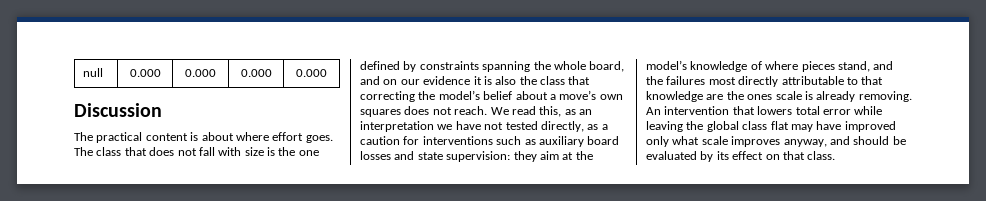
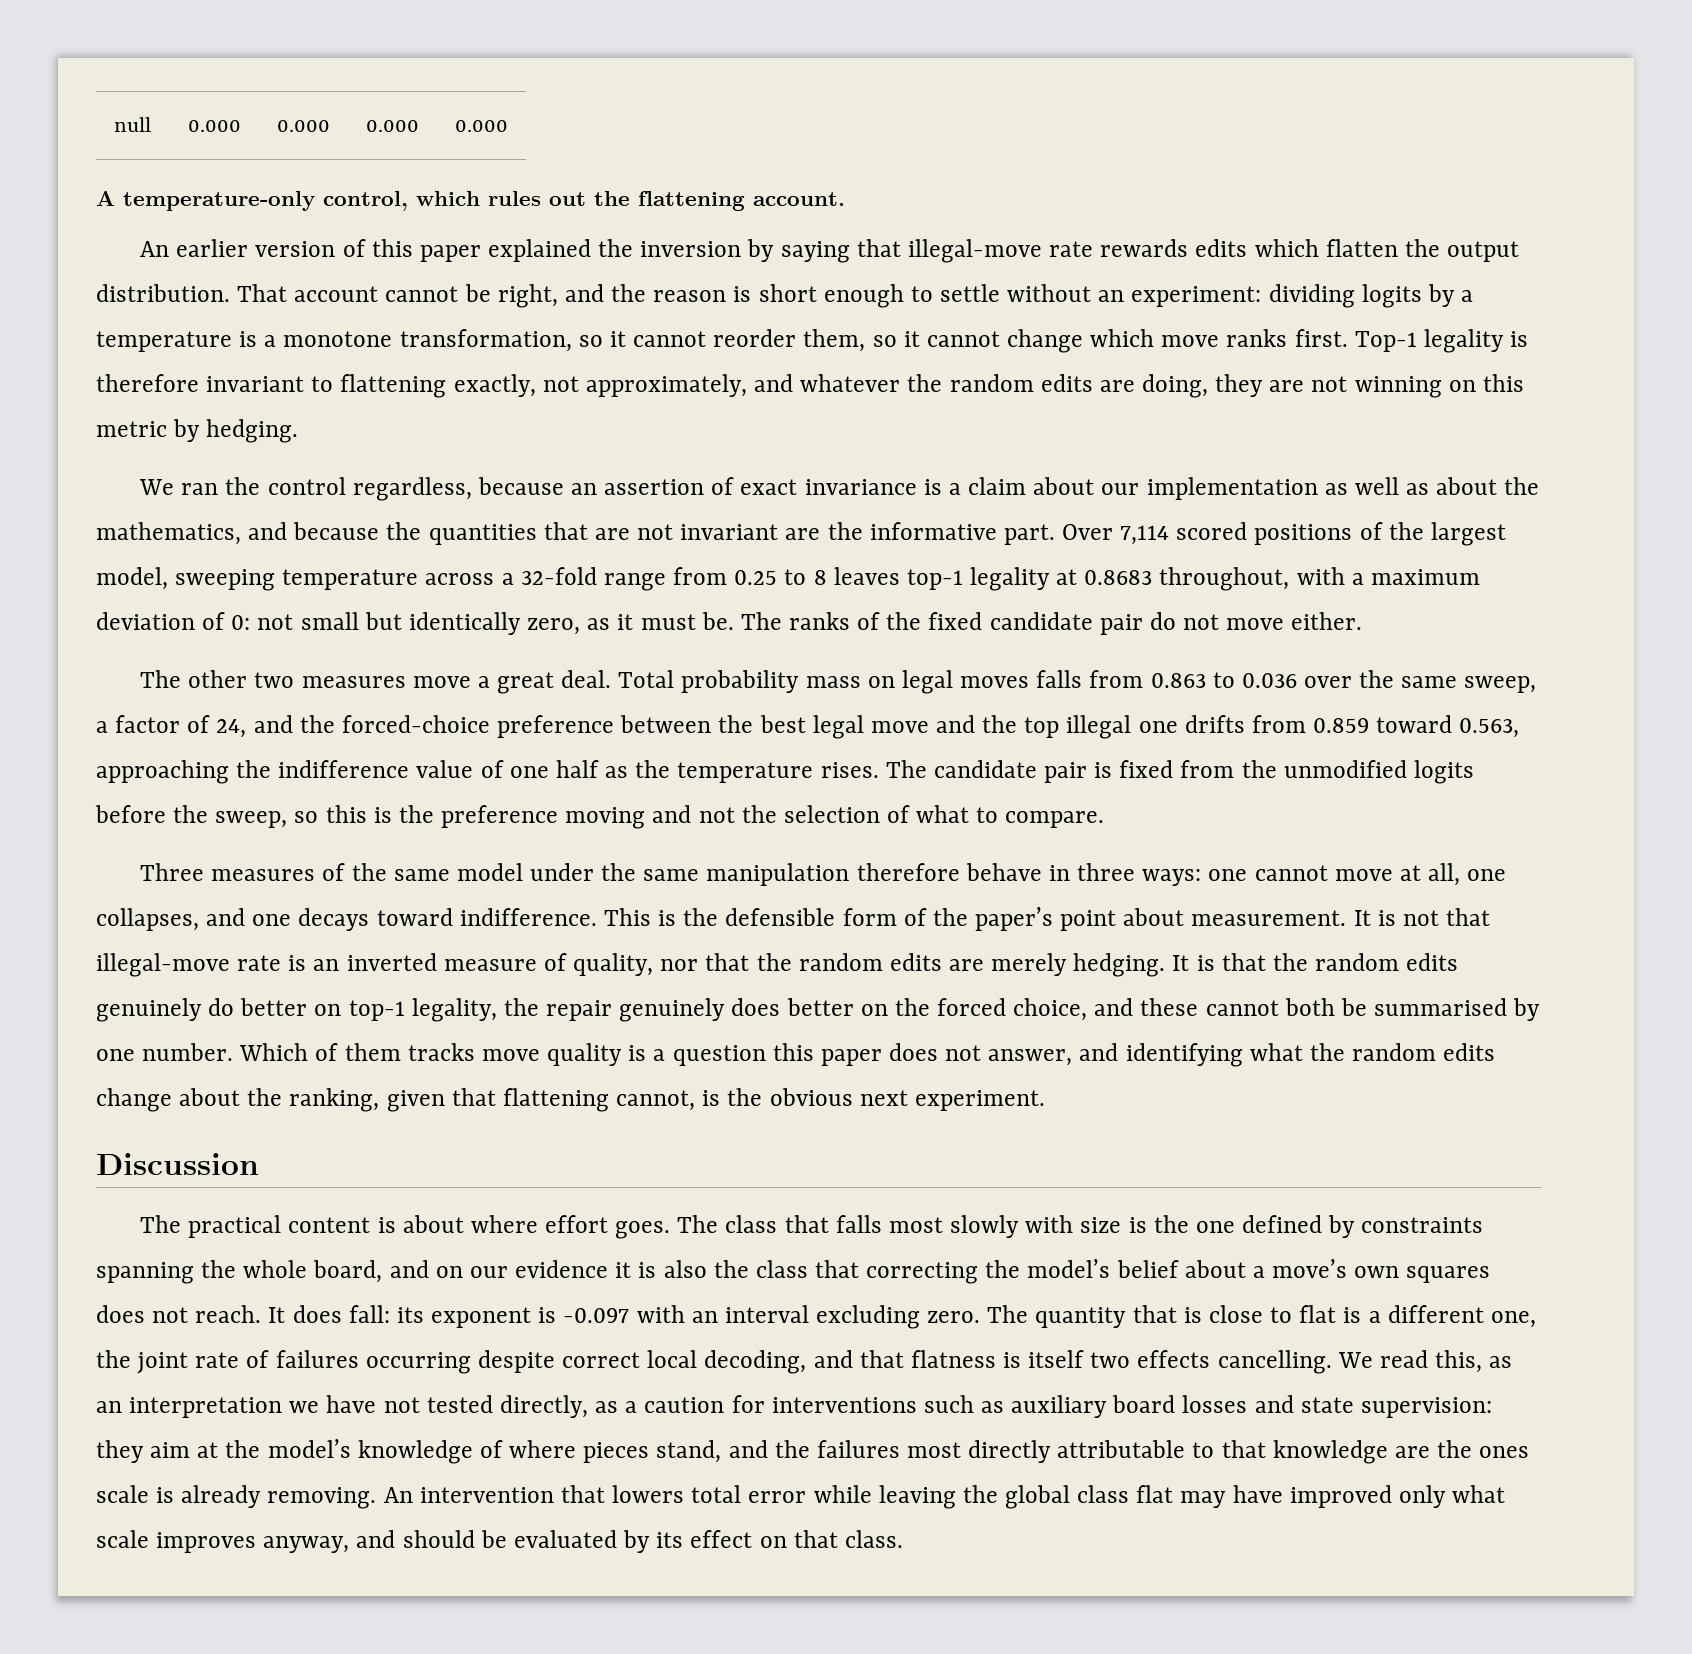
+ A temperature-only control, which rules out the flattening account.
+ An earlier version of this paper explained the inversion by saying that illegal-move rate rewards edits which flatten the output distribution. That account cannot be right, and the reason is short enough to settle without an experiment: dividing logits by a temperature is a monotone transformation, so it cannot reorder them, so it cannot change which move ranks first. Top-1 legality is therefore invariant to flattening exactly, not approximately, and whatever the random edits are doing, they are not winning on this metric by hedging.
+ We ran the control regardless, because an assertion of exact invariance is a claim about our implementation as well as about the mathematics, and because the quantities that are not invariant are the informative part. Over 7,114 scored positions of the largest model, sweeping temperature across a 32-fold range from 0.25 to 8 leaves top-1 legality at 0.8683 throughout, with a maximum deviation of 0: not small but identically zero, as it must be. The ranks of the fixed candidate pair do not move either.
+ The other two measures move a great deal. Total probability mass on legal moves falls from 0.863 to 0.036 over the same sweep, a factor of 24, and the forced-choice preference between the best legal move and the top illegal one drifts from 0.859 toward 0.563, approaching the indifference value of one half as the temperature rises. The candidate pair is fixed from the unmodified logits before the sweep, so this is the preference moving and not the selection of what to compare.
+ Three measures of the same model under the same manipulation therefore behave in three ways: one cannot move at all, one collapses, and one decays toward indifference. This is the defensible form of the paper’s point about measurement. It is not that illegal-move rate is an inverted measure of quality, nor that the random edits are merely hedging. It is that the random edits genuinely do better on top-1 legality, the repair genuinely does better on the forced choice, and these cannot both be summarised by one number. Which of them tracks move quality is a question this paper does not answer, and identifying what the random edits change about the ranking, given that flattening cannot, is the obvious next experiment.
- The class that does not fall with size is the one defined by constraints spanning the whole board, and on our evidence it is also the class that correcting the model’s belief about a move’s own squares does not reach.
+ The class that falls most slowly with size is the one defined by constraints spanning the whole board, and on our evidence it is also the class that correcting the model’s belief about a move’s own squares does not reach.
+ It does fall: its exponent is -0.097 with an interval excluding zero. The quantity that is close to flat is a different one, the joint rate of failures occurring despite correct local decoding, and that flatness is itself two effects cancelling.

